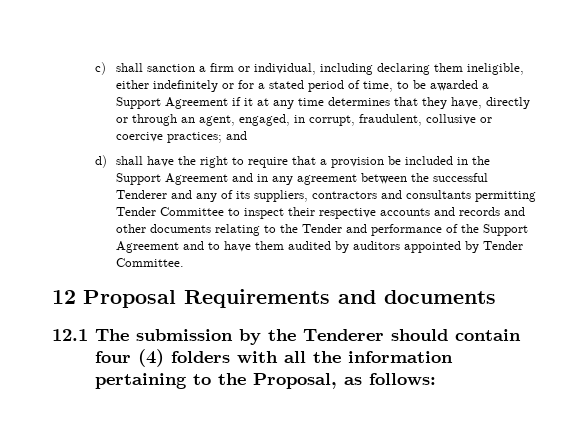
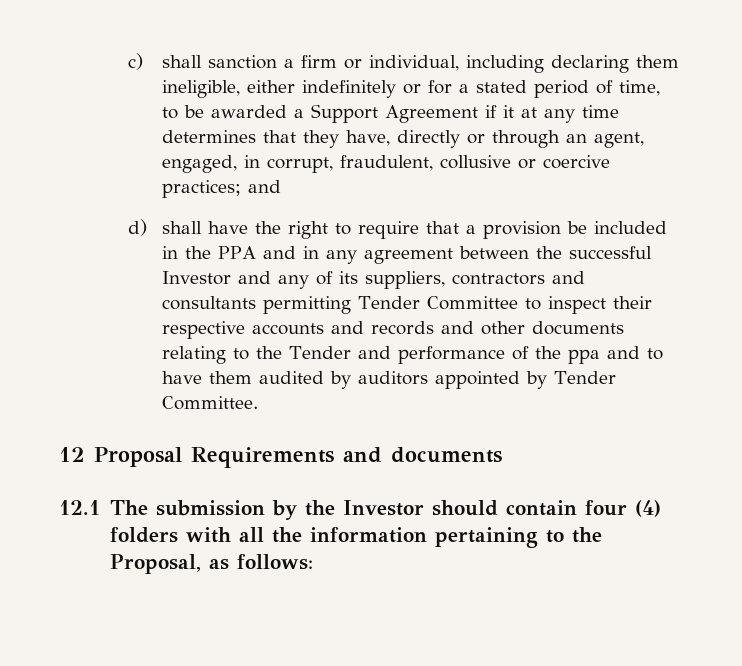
- d) shall have the right to require that a provision be included in the Support Agreement and in any agreement between the successful Tenderer and any of its suppliers, contractors and consultants permitting Tender Committee to inspect their respective accounts and records and other documents relating to the Tender and performance of the Support Agreement and to have them audited by auditors appointed by Tender Committee.
+ d) shall have the right to require that a provision be included in the PPA and in any agreement between the successful Investor and any of its suppliers, contractors and consultants permitting Tender Committee to inspect their respective accounts and records and other documents relating to the Tender and performance of the ppa and to have them audited by auditors appointed by Tender Committee.
- 12.1 The submission by the Tenderer should contain four (4) folders with all the information pertaining to the Proposal, as follows:
+ 12.1 The submission by the Investor should contain four (4) folders with all the information pertaining to the Proposal, as follows:

